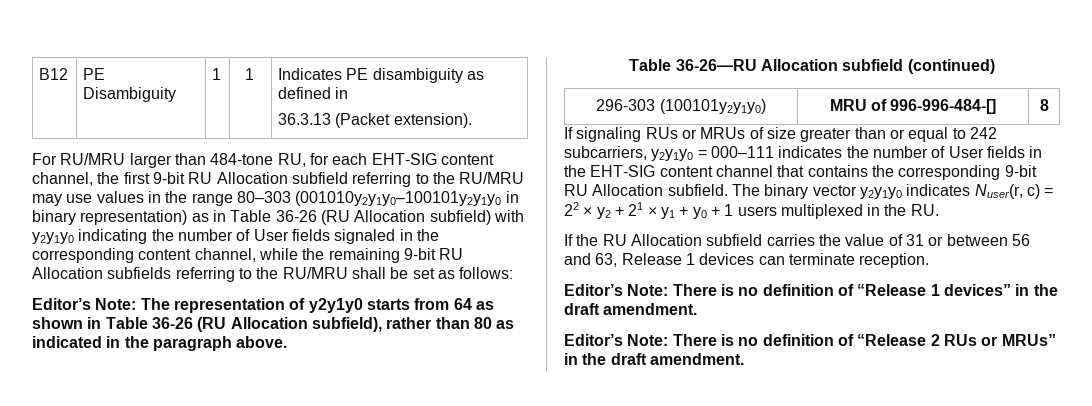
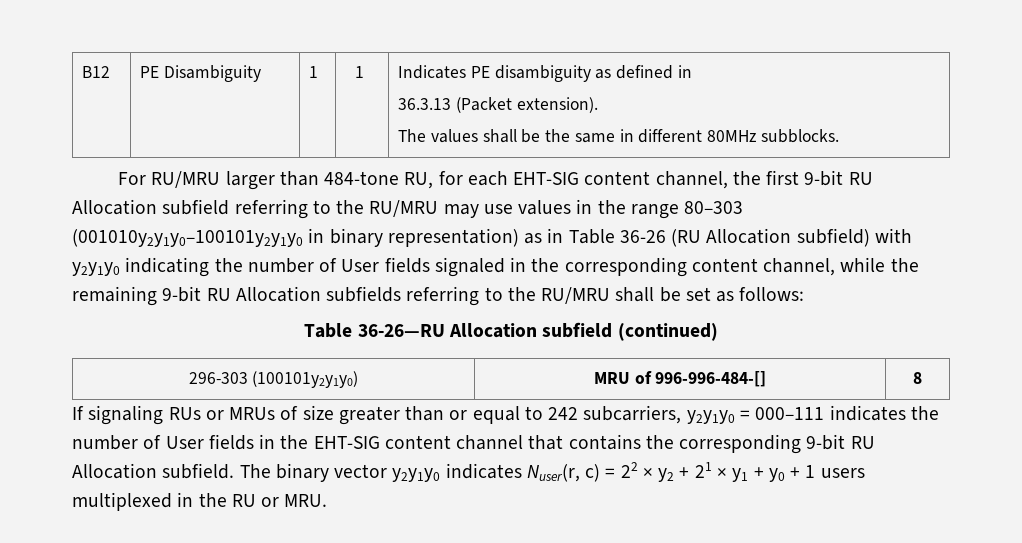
  B12 | PE Disambiguity | 1 | 1 | Indicates PE disambiguity as defined in
  36.3.13 (Packet extension).
+ The values shall be the same in different 80MHz subblocks.
- Editor’s Note: The representation of y2y1y0 starts from 64 as shown in Table 36-26 (RU Allocation subfield), rather than 80 as indicated in the paragraph above.
- The binary vector y2y1y0 indicates Nuser(r, c) = 22 × y2 + 21 × y1 + y0 + 1 users multiplexed in the RU.
- If the RU Allocation subfield carries the value of 31 or between 56 and 63, Release 1 devices can terminate reception.
- Editor’s Note: There is no definition of “Release 1 devices” in the draft amendment.
- Editor’s Note: There is no definition of “Release 2 RUs or MRUs” in the draft amendment.
+ The binary vector y2y1y0 indicates Nuser(r, c) = 22 × y2 + 21 × y1 + y0 + 1 users multiplexed in the RU or MRU.

